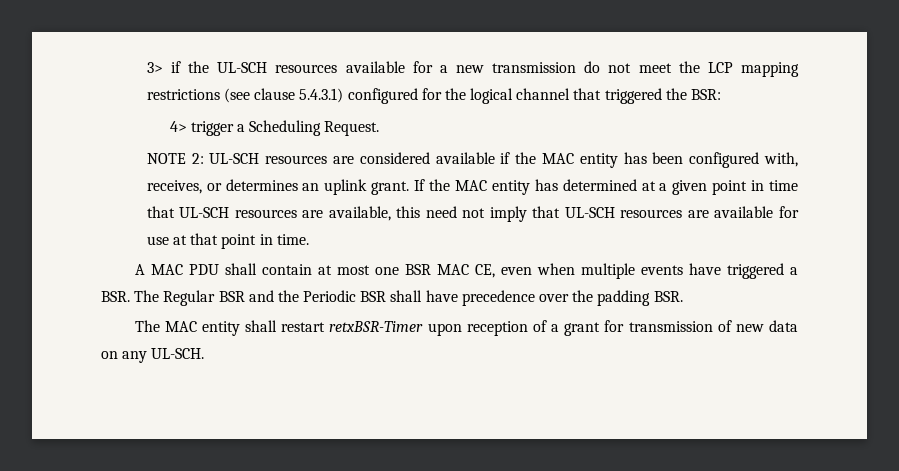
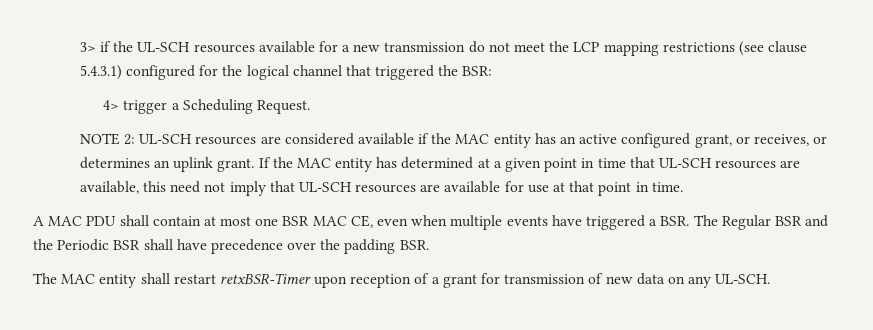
- NOTE 2: UL-SCH resources are considered available if the MAC entity has been configured with, receives, or determines an uplink grant.
+ NOTE 2: UL-SCH resources are considered available if the MAC entity has an active configured grant, or receives, or determines an uplink grant.

